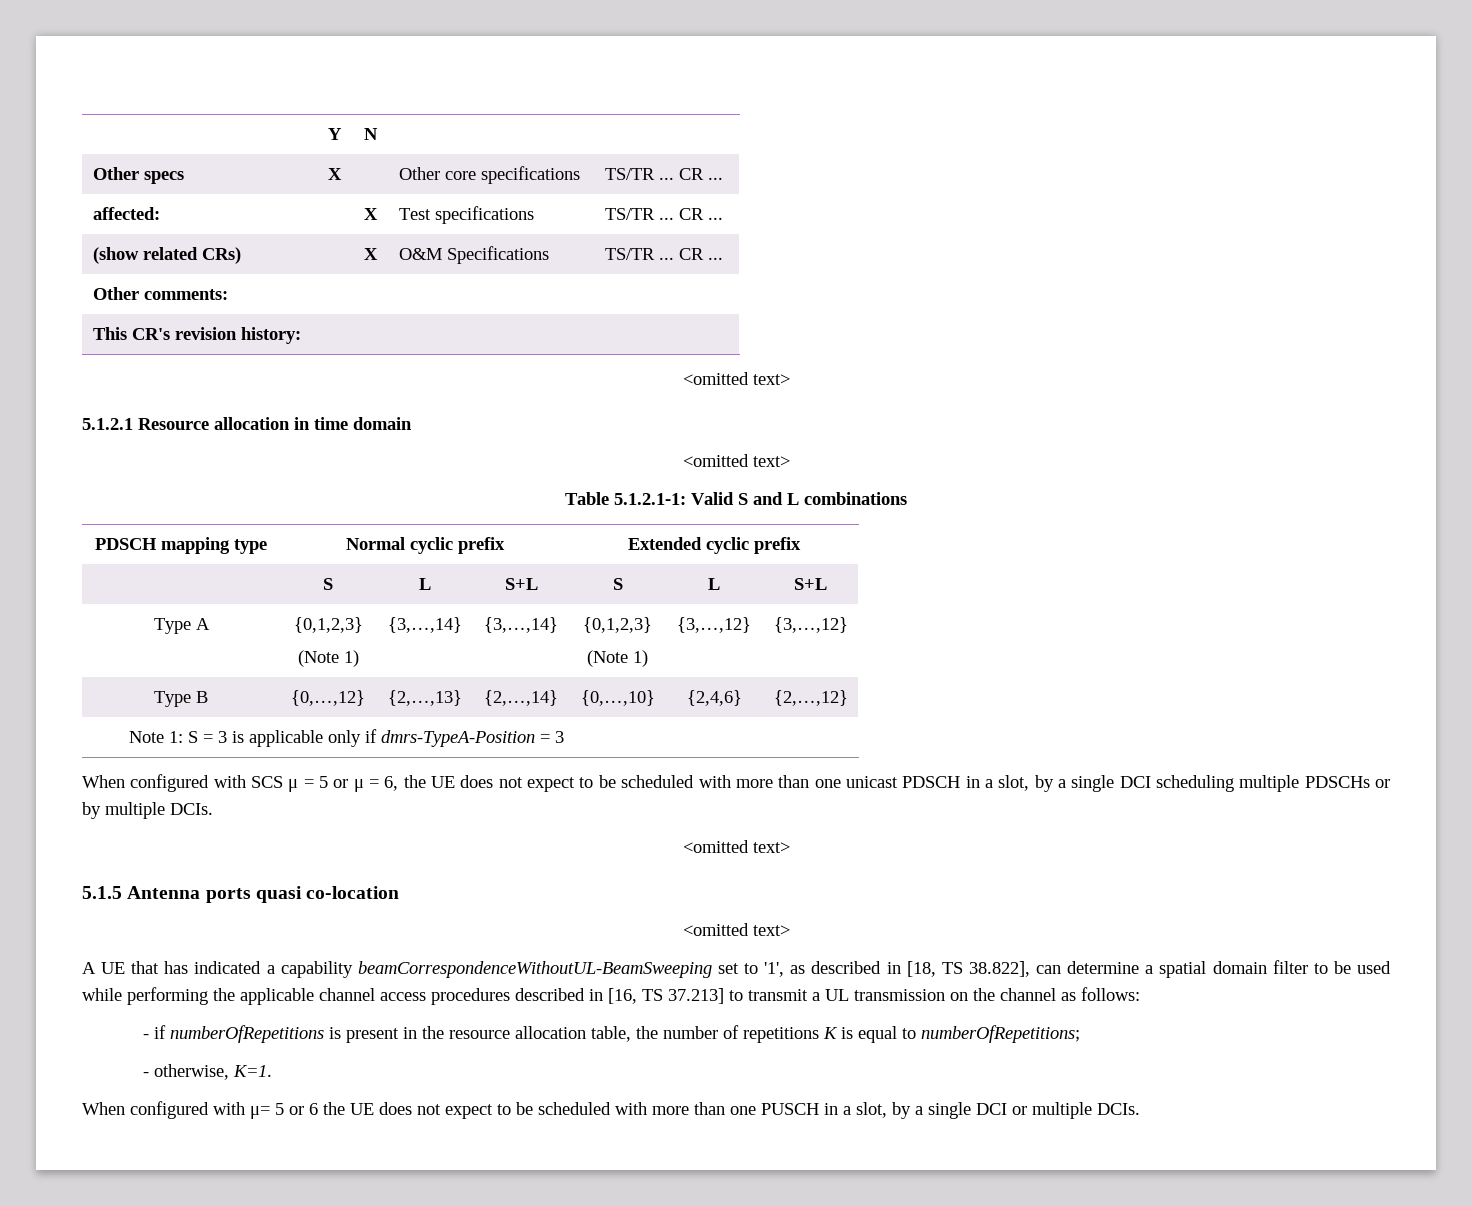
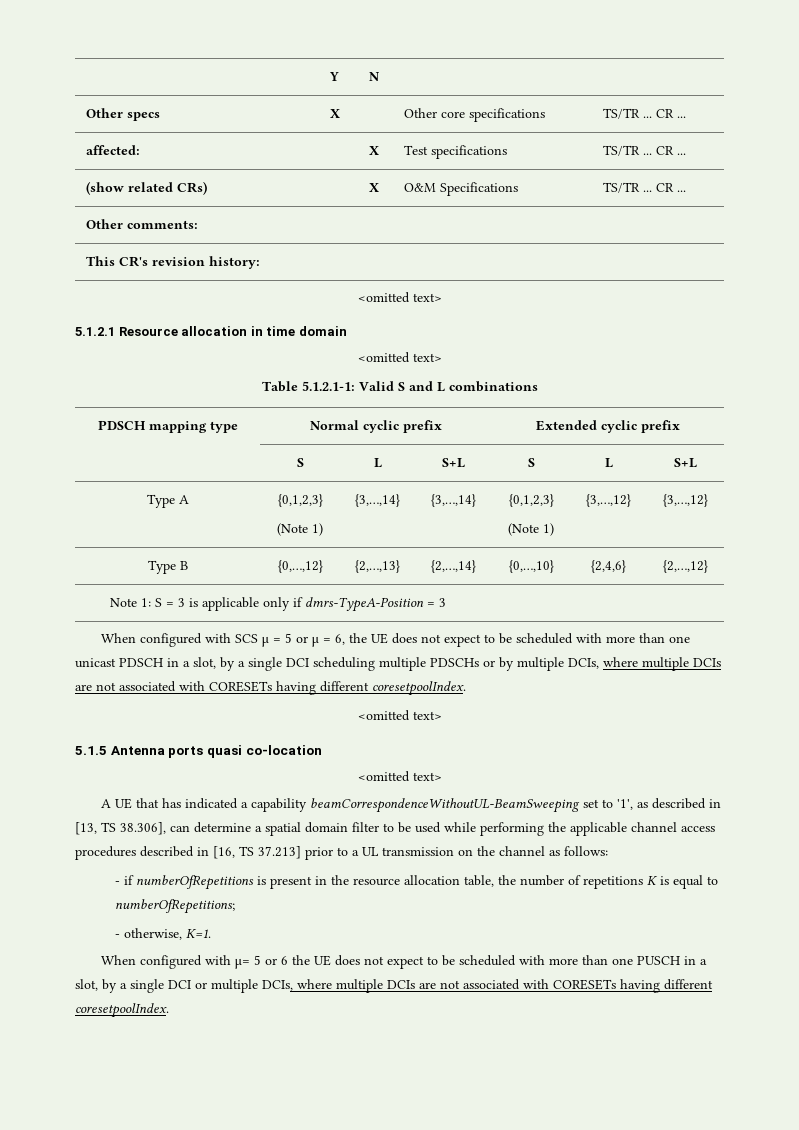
- When configured with SCS μ = 5 or μ = 6, the UE does not expect to be scheduled with more than one unicast PDSCH in a slot, by a single DCI scheduling multiple PDSCHs or by multiple DCIs.
+ When configured with SCS μ = 5 or μ = 6, the UE does not expect to be scheduled with more than one unicast PDSCH in a slot, by a single DCI scheduling multiple PDSCHs or by multiple DCIs, where multiple DCIs are not associated with CORESETs having different coresetpoolIndex.
- A UE that has indicated a capability beamCorrespondenceWithoutUL-BeamSweeping set to '1', as described in [18, TS 38.822], can determine a spatial domain filter to be used while performing the applicable channel access procedures described in [16, TS 37.213] to transmit a UL transmission on the channel as follows:
+ A UE that has indicated a capability beamCorrespondenceWithoutUL-BeamSweeping set to '1', as described in [13, TS 38.306], can determine a spatial domain filter to be used while performing the applicable channel access procedures described in [16, TS 37.213] prior to a UL transmission on the channel as follows:
- When configured with μ= 5 or 6 the UE does not expect to be scheduled with more than one PUSCH in a slot, by a single DCI or multiple DCIs.
+ When configured with μ= 5 or 6 the UE does not expect to be scheduled with more than one PUSCH in a slot, by a single DCI or multiple DCIs, where multiple DCIs are not associated with CORESETs having different coresetpoolIndex.

